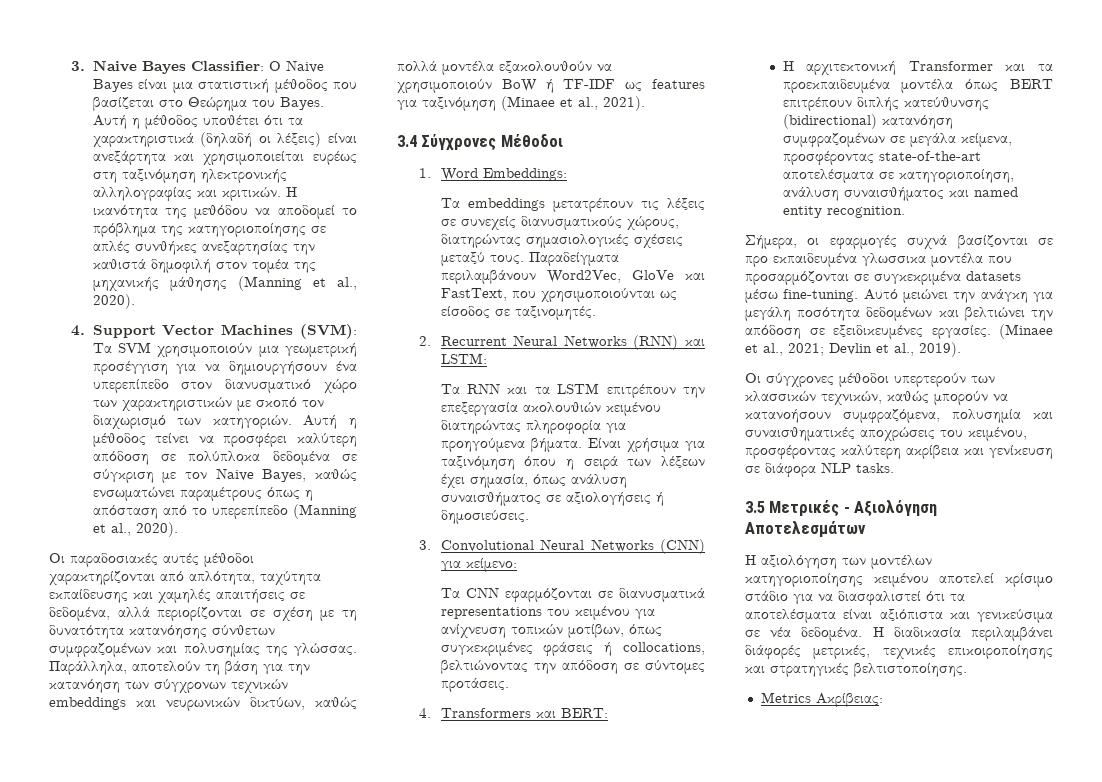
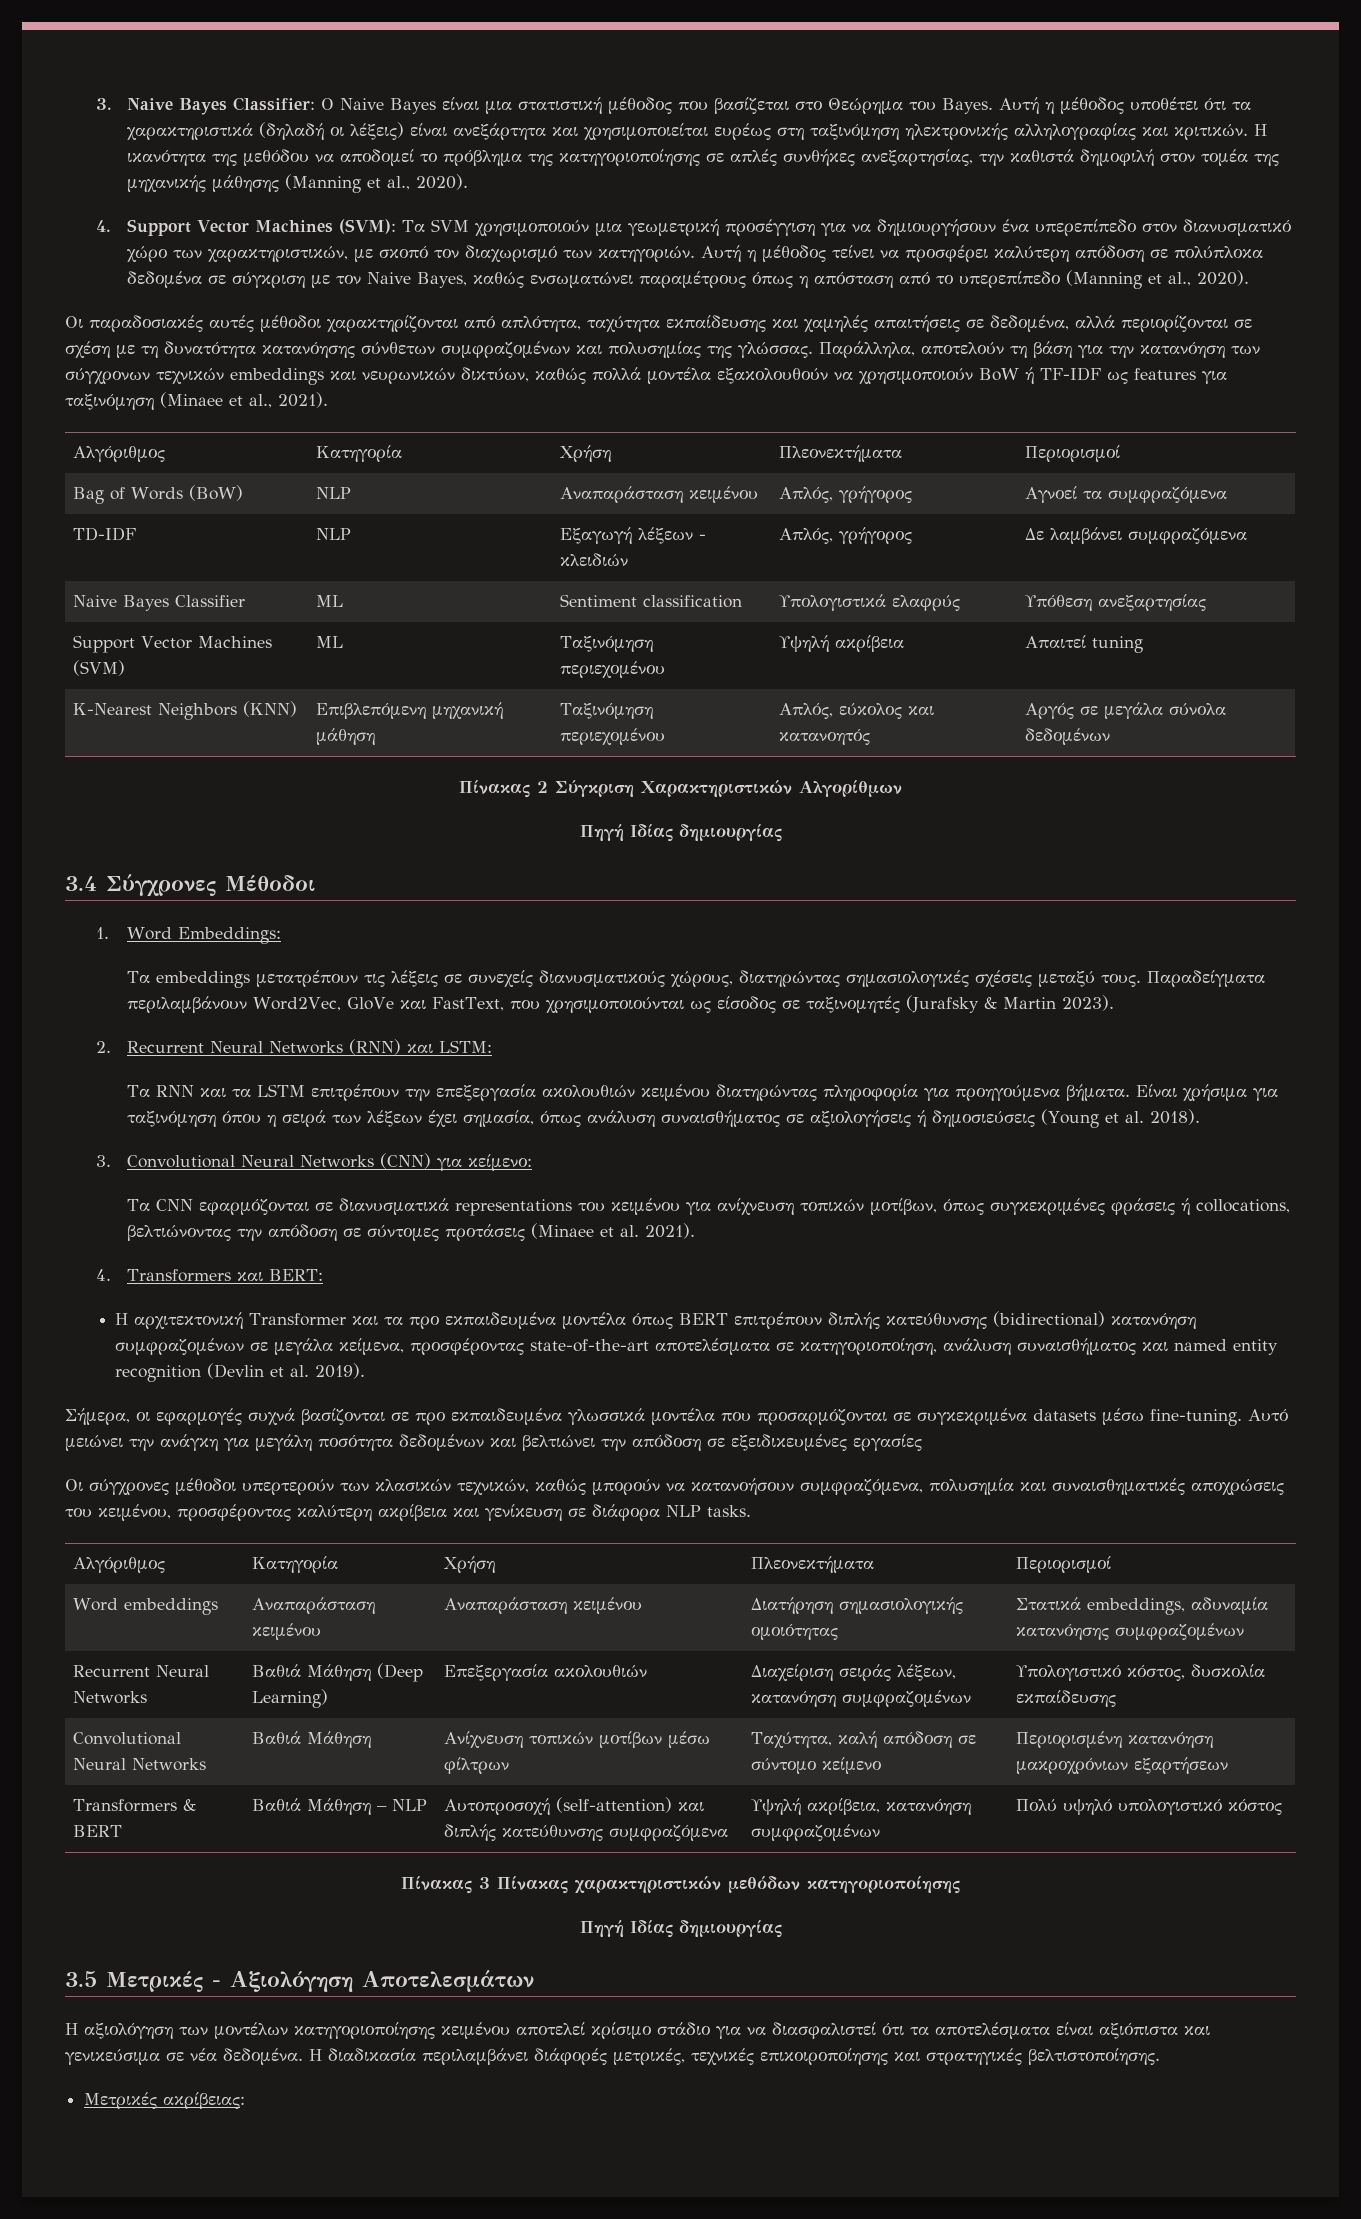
- Η ικανότητα της μεθόδου να αποδομεί το πρόβλημα της κατηγοριοποίησης σε απλές συνθήκες ανεξαρτησίας την καθιστά δημοφιλή στον τομέα της μηχανικής μάθησης (Manning et al., 2020).
+ Η ικανότητα της μεθόδου να αποδομεί το πρόβλημα της κατηγοριοποίησης σε απλές συνθήκες ανεξαρτησίας, την καθιστά δημοφιλή στον τομέα της μηχανικής μάθησης (Manning et al., 2020).
- 4. Support Vector Machines (SVM): Τα SVM χρησιμοποιούν μια γεωμετρική προσέγγιση για να δημιουργήσουν ένα υπερεπίπεδο στον διανυσματικό χώρο των χαρακτηριστικών με σκοπό τον διαχωρισμό των κατηγοριών.
+ 4. Support Vector Machines (SVM): Τα SVM χρησιμοποιούν μια γεωμετρική προσέγγιση για να δημιουργήσουν ένα υπερεπίπεδο στον διανυσματικό χώρο των χαρακτηριστικών, με σκοπό τον διαχωρισμό των κατηγοριών.
  Παράλληλα, αποτελούν τη βάση για την κατανόηση των σύγχρονων τεχνικών embeddings και νευρωνικών δικτύων, καθώς πολλά μοντέλα εξακολουθούν να χρησιμοποιούν BoW ή TF-IDF ως features για ταξινόμηση (Minaee et al., 2021).
+ Αλγόριθμος | Κατηγορία | Χρήση | Πλεονεκτήματα | Περιορισμοί
+ Bag of Words (BoW) | NLP | Αναπαράσταση κειμένου | Απλός, γρήγορος | Αγνοεί τα συμφραζόμενα
+ TD-IDF | NLP | Εξαγωγή λέξεων - κλειδιών | Απλός, γρήγορος | Δε λαμβάνει συμφραζόμενα
+ Naive Bayes Classifier | ML | Sentiment classification | Υπολογιστικά ελαφρύς | Υπόθεση ανεξαρτησίας
+ Support Vector Machines (SVM) | ML | Ταξινόμηση περιεχομένου | Υψηλή ακρίβεια | Απαιτεί tuning
+ K-Nearest Neighbors (KNN) | Επιβλεπόμενη μηχανική μάθηση | Ταξινόμηση περιεχομένου | Απλός, εύκολος και κατανοητός | Αργός σε μεγάλα σύνολα δεδομένων
+ Πίνακας 2 Σύγκριση Χαρακτηριστικών Αλγορίθμων
+ Πηγή Ιδίας δημιουργίας
- Παραδείγματα περιλαμβάνουν Word2Vec, GloVe και FastText, που χρησιμοποιούνται ως είσοδος σε ταξινομητές.
+ Παραδείγματα περιλαμβάνουν Word2Vec, GloVe και FastText, που χρησιμοποιούνται ως είσοδος σε ταξινομητές (Jurafsky & Martin 2023).
- Είναι χρήσιμα για ταξινόμηση όπου η σειρά των λέξεων έχει σημασία, όπως ανάλυση συναισθήματος σε αξιολογήσεις ή δημοσιεύσεις.
+ Είναι χρήσιμα για ταξινόμηση όπου η σειρά των λέξεων έχει σημασία, όπως ανάλυση συναισθήματος σε αξιολογήσεις ή δημοσιεύσεις (Young et al. 2018).
- Τα CNN εφαρμόζονται σε διανυσματικά representations του κειμένου για ανίχνευση τοπικών μοτίβων, όπως συγκεκριμένες φράσεις ή collocations, βελτιώνοντας την απόδοση σε σύντομες προτάσεις.
+ Τα CNN εφαρμόζονται σε διανυσματικά representations του κειμένου για ανίχνευση τοπικών μοτίβων, όπως συγκεκριμένες φράσεις ή collocations, βελτιώνοντας την απόδοση σε σύντομες προτάσεις (Minaee et al. 2021).
- Η αρχιτεκτονική Transformer και τα προεκπαιδευμένα μοντέλα όπως BERT επιτρέπουν διπλής κατεύθυνσης (bidirectional) κατανόηση συμφραζομένων σε μεγάλα κείμενα, προσφέροντας state-of-the-art αποτελέσματα σε κατηγοριοποίηση, ανάλυση συναισθήματος και named entity recognition.
+ Η αρχιτεκτονική Transformer και τα προ εκπαιδευμένα μοντέλα όπως BERT επιτρέπουν διπλής κατεύθυνσης (bidirectional) κατανόηση συμφραζομένων σε μεγάλα κείμενα, προσφέροντας state-of-the-art αποτελέσματα σε κατηγοριοποίηση, ανάλυση συναισθήματος και named entity recognition (Devlin et al. 2019).
- Σήμερα, οι εφαρμογές συχνά βασίζονται σε προ εκπαιδευμένα γλωσσικα μοντέλα που προσαρμόζονται σε συγκεκριμένα datasets μέσω fine-tuning.
+ Σήμερα, οι εφαρμογές συχνά βασίζονται σε προ εκπαιδευμένα γλωσσικά μοντέλα που προσαρμόζονται σε συγκεκριμένα datasets μέσω fine-tuning.
- Αυτό μειώνει την ανάγκη για μεγάλη ποσότητα δεδομένων και βελτιώνει την απόδοση σε εξειδικευμένες εργασίες. (Minaee et al., 2021; Devlin et al., 2019).
+ Αυτό μειώνει την ανάγκη για μεγάλη ποσότητα δεδομένων και βελτιώνει την απόδοση σε εξειδικευμένες εργασίες
- Οι σύγχρονες μέθοδοι υπερτερούν των κλασσικών τεχνικών, καθώς μπορούν να κατανοήσουν συμφραζόμενα, πολυσημία και συναισθηματικές αποχρώσεις του κειμένου, προσφέροντας καλύτερη ακρίβεια και γενίκευση σε διάφορα NLP tasks.
+ Οι σύγχρονες μέθοδοι υπερτερούν των κλασικών τεχνικών, καθώς μπορούν να κατανοήσουν συμφραζόμενα, πολυσημία και συναισθηματικές αποχρώσεις του κειμένου, προσφέροντας καλύτερη ακρίβεια και γενίκευση σε διάφορα NLP tasks.
+ Αλγόριθμος | Κατηγορία | Χρήση | Πλεονεκτήματα | Περιορισμοί
+ Word embeddings | Αναπαράσταση κειμένου | Αναπαράσταση κειμένου | Διατήρηση σημασιολογικής ομοιότητας | Στατικά embeddings, αδυναμία κατανόησης συμφραζομένων
+ Recurrent Neural Networks | Βαθιά Μάθηση (Deep Learning) | Επεξεργασία ακολουθιών | Διαχείριση σειράς λέξεων, κατανόηση συμφραζομένων | Υπολογιστικό κόστος, δυσκολία εκπαίδευσης
+ Convolutional Neural Networks | Βαθιά Μάθηση | Ανίχνευση τοπικών μοτίβων μέσω φίλτρων | Ταχύτητα, καλή απόδοση σε σύντομο κείμενο | Περιορισμένη κατανόηση μακροχρόνιων εξαρτήσεων
+ Transformers & BERT | Βαθιά Μάθηση – NLP | Αυτοπροσοχή (self-attention) και διπλής κατεύθυνσης συμφραζόμενα | Υψηλή ακρίβεια, κατανόηση συμφραζομένων | Πολύ υψηλό υπολογιστικό κόστος
+ Πίνακας 3 Πίνακας χαρακτηριστικών μεθόδων κατηγοριοποίησης
+ Πηγή Ιδίας δημιουργίας
- Metrics Ακρίβειας:
+ Μετρικές ακρίβειας:

